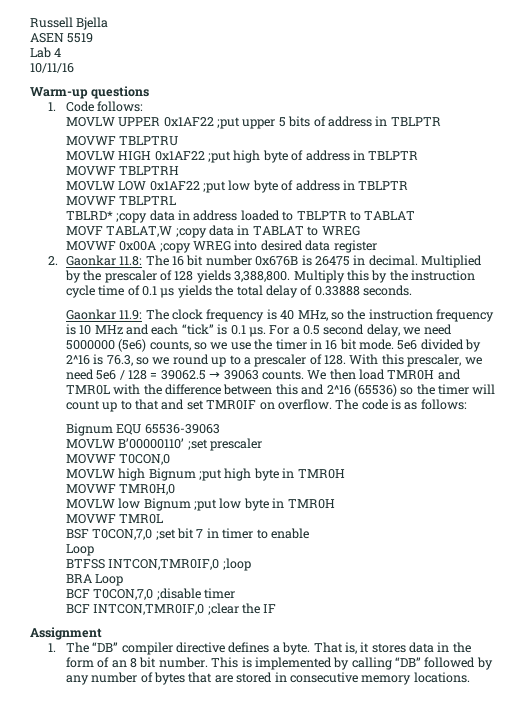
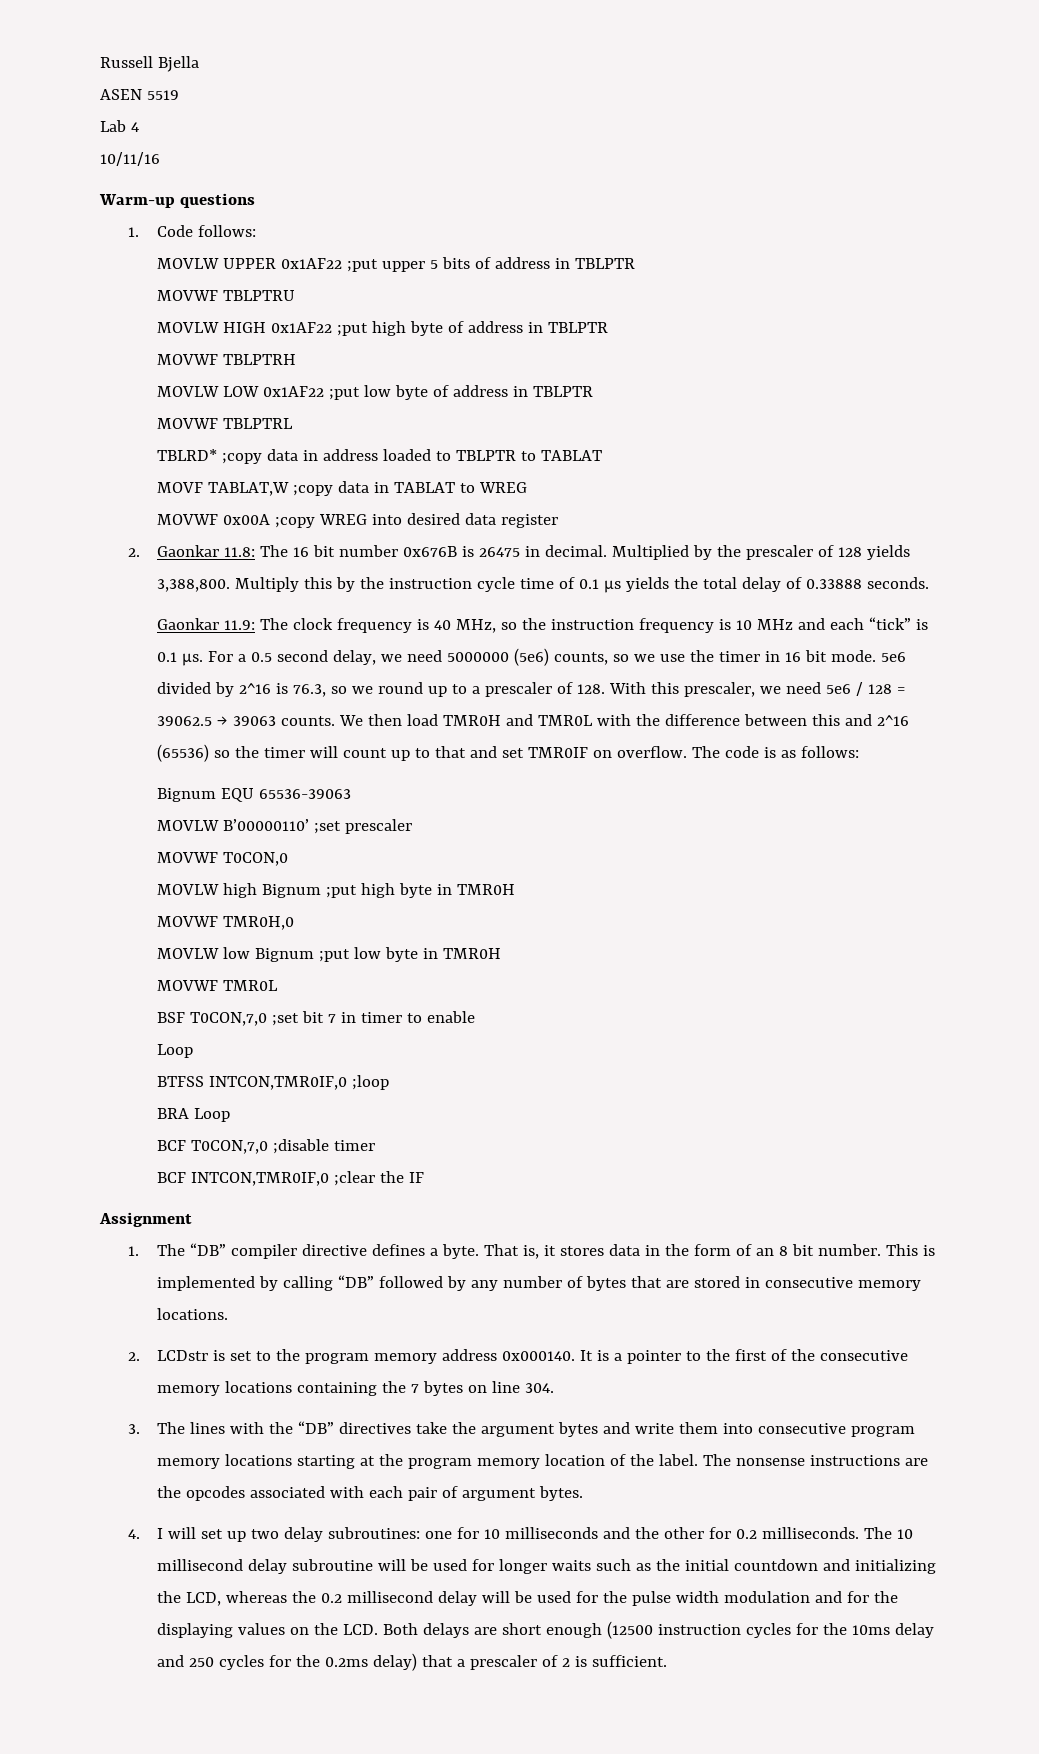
+ 2. LCDstr is set to the program memory address 0x000140. It is a pointer to the first of the consecutive memory locations containing the 7 bytes on line 304.
+ 3. The lines with the “DB” directives take the argument bytes and write them into consecutive program memory locations starting at the program memory location of the label. The nonsense instructions are the opcodes associated with each pair of argument bytes.
+ 4. I will set up two delay subroutines: one for 10 milliseconds and the other for 0.2 milliseconds. The 10 millisecond delay subroutine will be used for longer waits such as the initial countdown and initializing the LCD, whereas the 0.2 millisecond delay will be used for the pulse width modulation and for the displaying values on the LCD. Both delays are short enough (12500 instruction cycles for the 10ms delay and 250 cycles for the 0.2ms delay) that a prescaler of 2 is sufficient.

